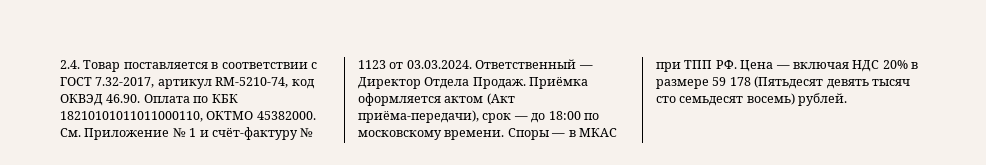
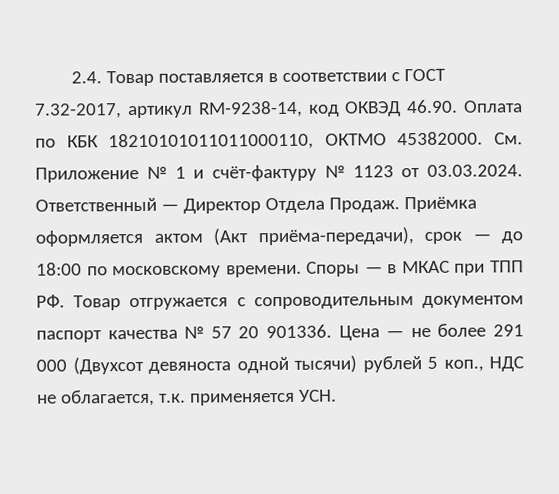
- 2.4. Товар поставляется в соответствии с ГОСТ 7.32-2017, артикул RM-5210-74, код ОКВЭД 46.90. Оплата по КБК 18210101011011000110, ОКТМО 45382000.
+ 2.4. Товар поставляется в соответствии с ГОСТ 7.32-2017, артикул RM-9238-14, код ОКВЭД 46.90. Оплата по КБК 18210101011011000110, ОКТМО 45382000.
- Споры — в МКАС при ТПП РФ. Цена — включая НДС 20% в размере 59 178 (Пятьдесят девять тысяч сто семьдесят восемь) рублей.
+ Споры — в МКАС при ТПП РФ. Товар отгружается с сопроводительным документом паспорт качества № 57 20 901336. Цена — не более 291 000 (Двухсот девяноста одной тысячи) рублей 5 коп., НДС не облагается, т.к. применяется УСН.

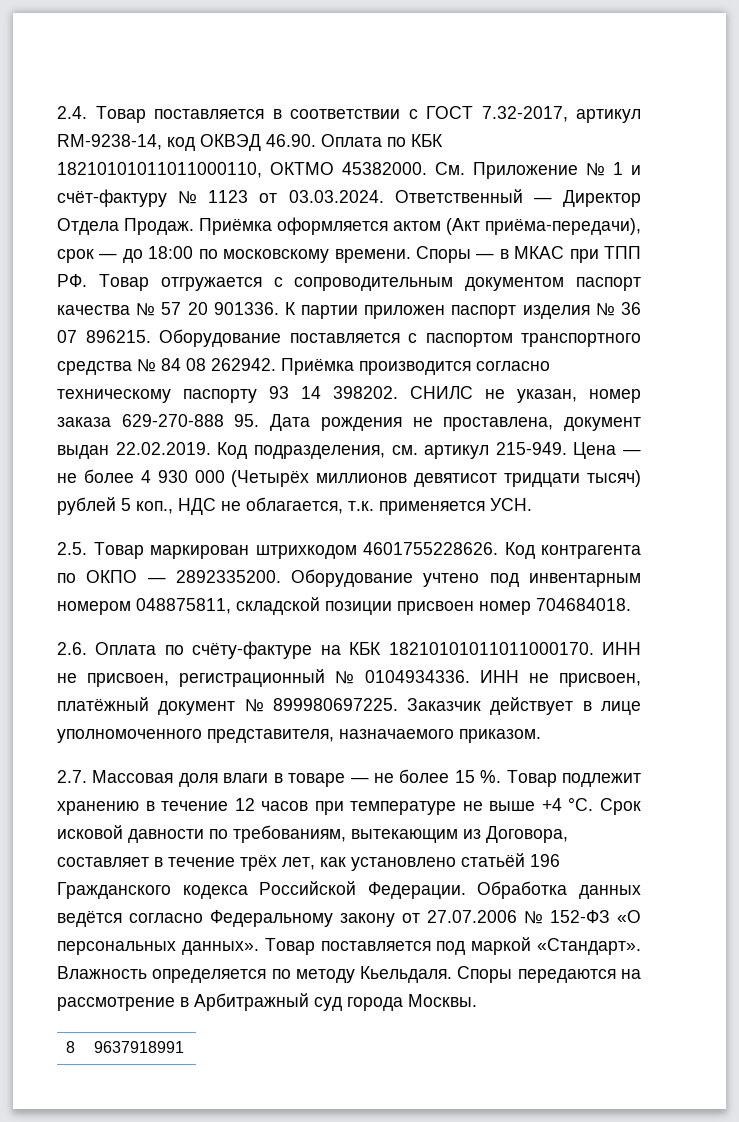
- Цена — не более 291 000 (Двухсот девяноста одной тысячи) рублей 5 коп., НДС не облагается, т.к. применяется УСН.
+ К партии приложен паспорт изделия № 36 07 896215. Оборудование поставляется с паспортом транспортного средства № 84 08 262942. Приёмка производится согласно техническому паспорту 93 14 398202. СНИЛС не указан, номер заказа 629-270-888 95. Дата рождения не проставлена, документ выдан 22.02.2019. Код подразделения, см. артикул 215-949. Цена — не более 4 930 000 (Четырёх миллионов девятисот тридцати тысяч) рублей 5 коп., НДС не облагается, т.к. применяется УСН.
+ 2.5. Товар маркирован штрихкодом 4601755228626. Код контрагента по ОКПО — 2892335200. Оборудование учтено под инвентарным номером 048875811, складской позиции присвоен номер 704684018.
+ 2.6. Оплата по счёту-фактуре на КБК 18210101011011000170. ИНН не присвоен, регистрационный № 0104934336. ИНН не присвоен, платёжный документ № 899980697225. Заказчик действует в лице уполномоченного представителя, назначаемого приказом.
+ 2.7. Массовая доля влаги в товаре — не более 15 %. Товар подлежит хранению в течение 12 часов при температуре не выше +4 °C. Срок исковой давности по требованиям, вытекающим из Договора, составляет в течение трёх лет, как установлено статьёй 196 Гражданского кодекса Российской Федерации. Обработка данных ведётся согласно Федеральному закону от 27.07.2006 № 152-ФЗ «О персональных данных». Товар поставляется под маркой «Стандарт». Влажность определяется по методу Кьельдаля. Споры передаются на рассмотрение в Арбитражный суд города Москвы.
+ 8 | 9637918991

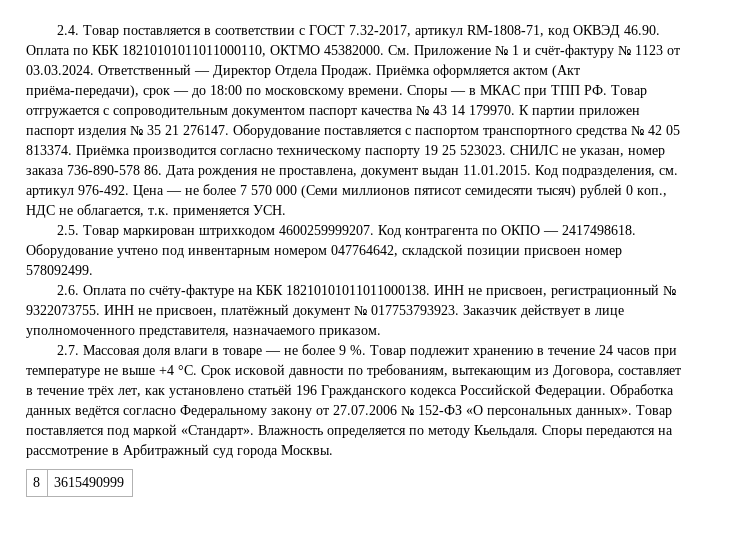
- 2.4. Товар поставляется в соответствии с ГОСТ 7.32-2017, артикул RM-9238-14, код ОКВЭД 46.90. Оплата по КБК 18210101011011000110, ОКТМО 45382000.
+ 2.4. Товар поставляется в соответствии с ГОСТ 7.32-2017, артикул RM-1808-71, код ОКВЭД 46.90. Оплата по КБК 18210101011011000110, ОКТМО 45382000.
- Споры — в МКАС при ТПП РФ. Товар отгружается с сопроводительным документом паспорт качества № 57 20 901336.
+ Споры — в МКАС при ТПП РФ. Товар отгружается с сопроводительным документом паспорт качества № 43 14 179970.
- К партии приложен паспорт изделия № 36 07 896215.
+ К партии приложен паспорт изделия № 35 21 276147.
- Оборудование поставляется с паспортом транспортного средства № 84 08 262942.
+ Оборудование поставляется с паспортом транспортного средства № 42 05 813374.
- Приёмка производится согласно техническому паспорту 93 14 398202.
+ Приёмка производится согласно техническому паспорту 19 25 523023.
- СНИЛС не указан, номер заказа 629-270-888 95. Дата рождения не проставлена, документ выдан 22.02.2019. Код подразделения, см. артикул 215-949.
+ СНИЛС не указан, номер заказа 736-890-578 86. Дата рождения не проставлена, документ выдан 11.01.2015. Код подразделения, см. артикул 976-492.
- Цена — не более 4 930 000 (Четырёх миллионов девятисот тридцати тысяч) рублей 5 коп., НДС не облагается, т.к. применяется УСН.
+ Цена — не более 7 570 000 (Семи миллионов пятисот семидесяти тысяч) рублей 0 коп., НДС не облагается, т.к. применяется УСН.
- 2.5. Товар маркирован штрихкодом 4601755228626.
+ 2.5. Товар маркирован штрихкодом 4600259999207.
- Код контрагента по ОКПО — 2892335200.
+ Код контрагента по ОКПО — 2417498618.
- Оборудование учтено под инвентарным номером 048875811, складской позиции присвоен номер 704684018.
+ Оборудование учтено под инвентарным номером 047764642, складской позиции присвоен номер 578092499.
- 2.6. Оплата по счёту-фактуре на КБК 18210101011011000170.
+ 2.6. Оплата по счёту-фактуре на КБК 18210101011011000138.
- ИНН не присвоен, регистрационный № 0104934336.
+ ИНН не присвоен, регистрационный № 9322073755.
- ИНН не присвоен, платёжный документ № 899980697225.
+ ИНН не присвоен, платёжный документ № 017753793923.
- 2.7. Массовая доля влаги в товаре — не более 15 %.
+ 2.7. Массовая доля влаги в товаре — не более 9 %.
- Товар подлежит хранению в течение 12 часов при температуре не выше +4 °C.
+ Товар подлежит хранению в течение 24 часов при температуре не выше +4 °C.
- 8 | 9637918991
+ 8 | 3615490999

